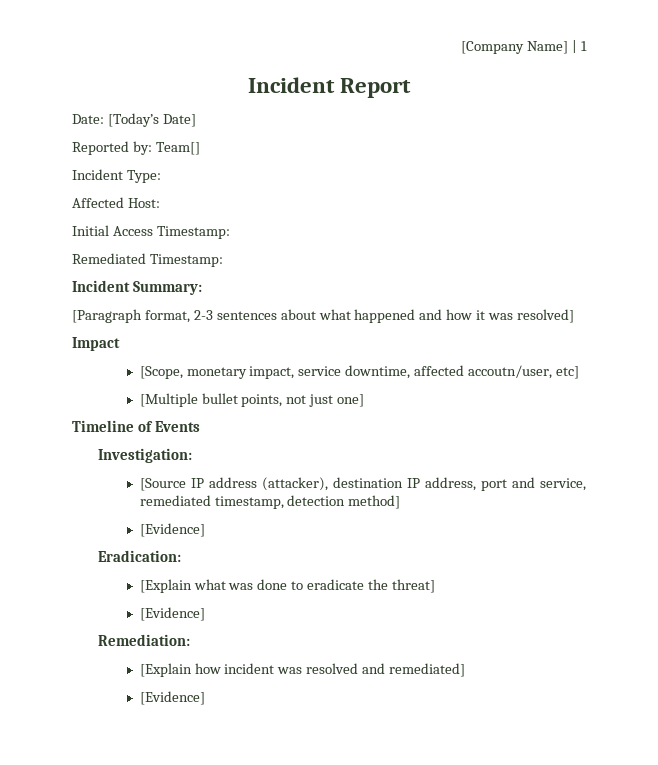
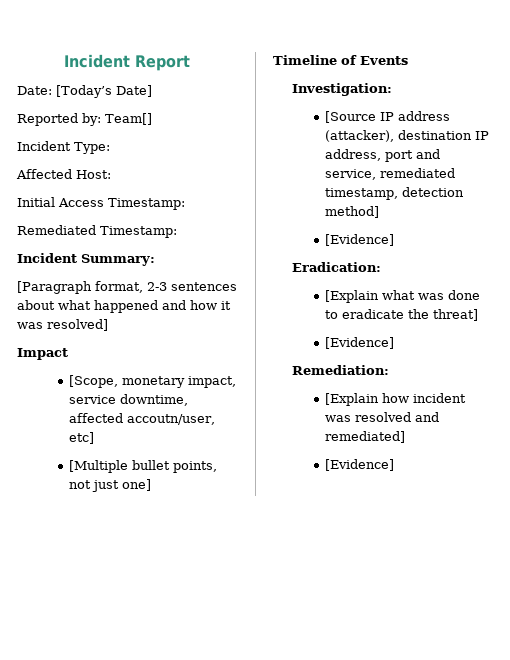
- [Company Name] | 1

